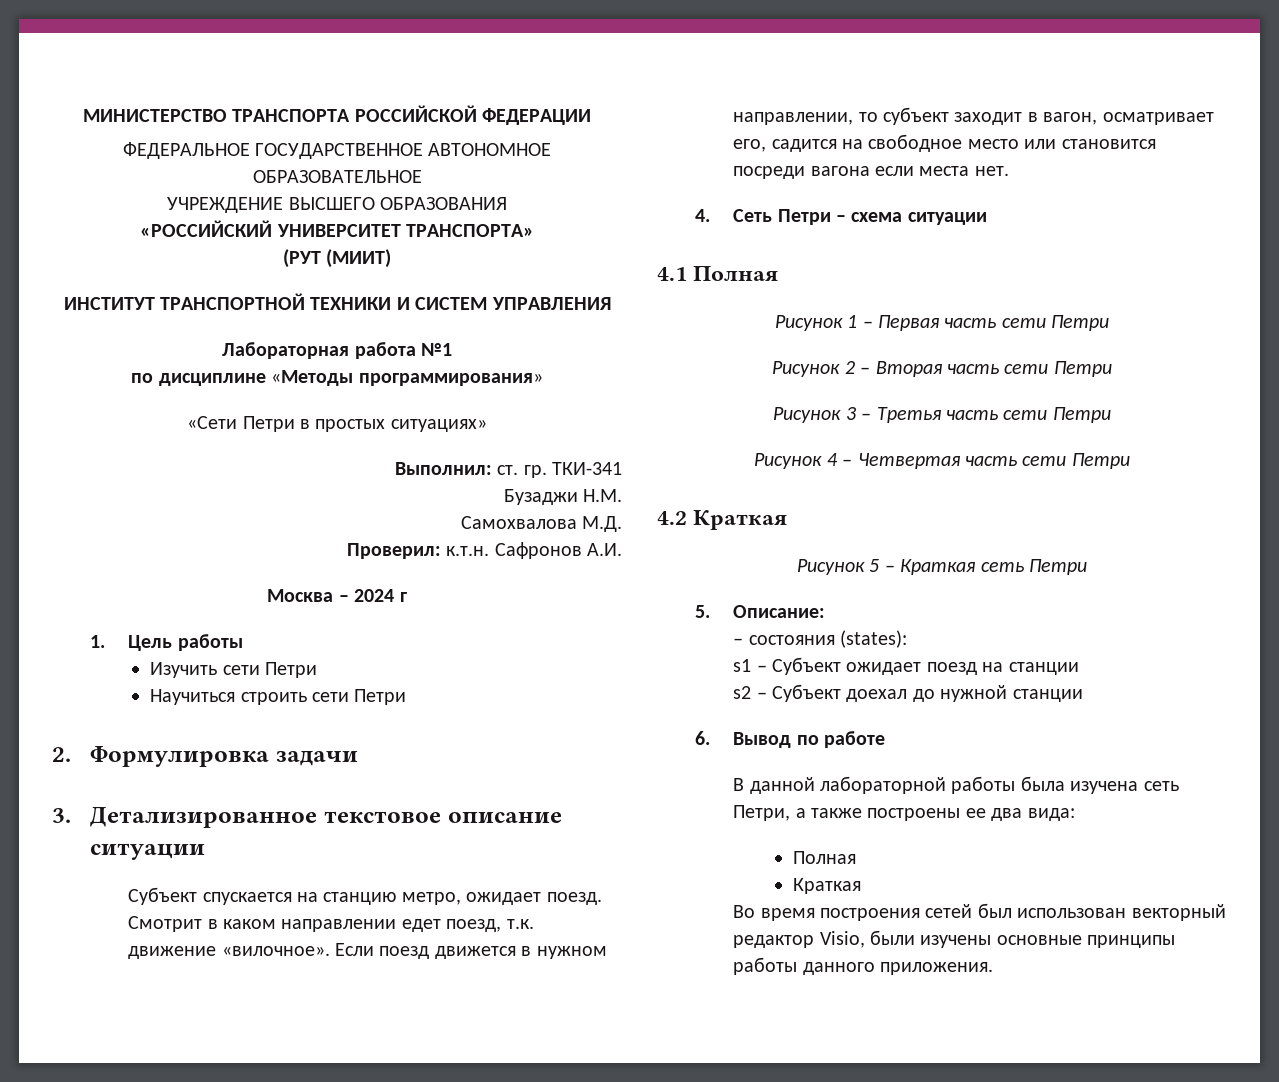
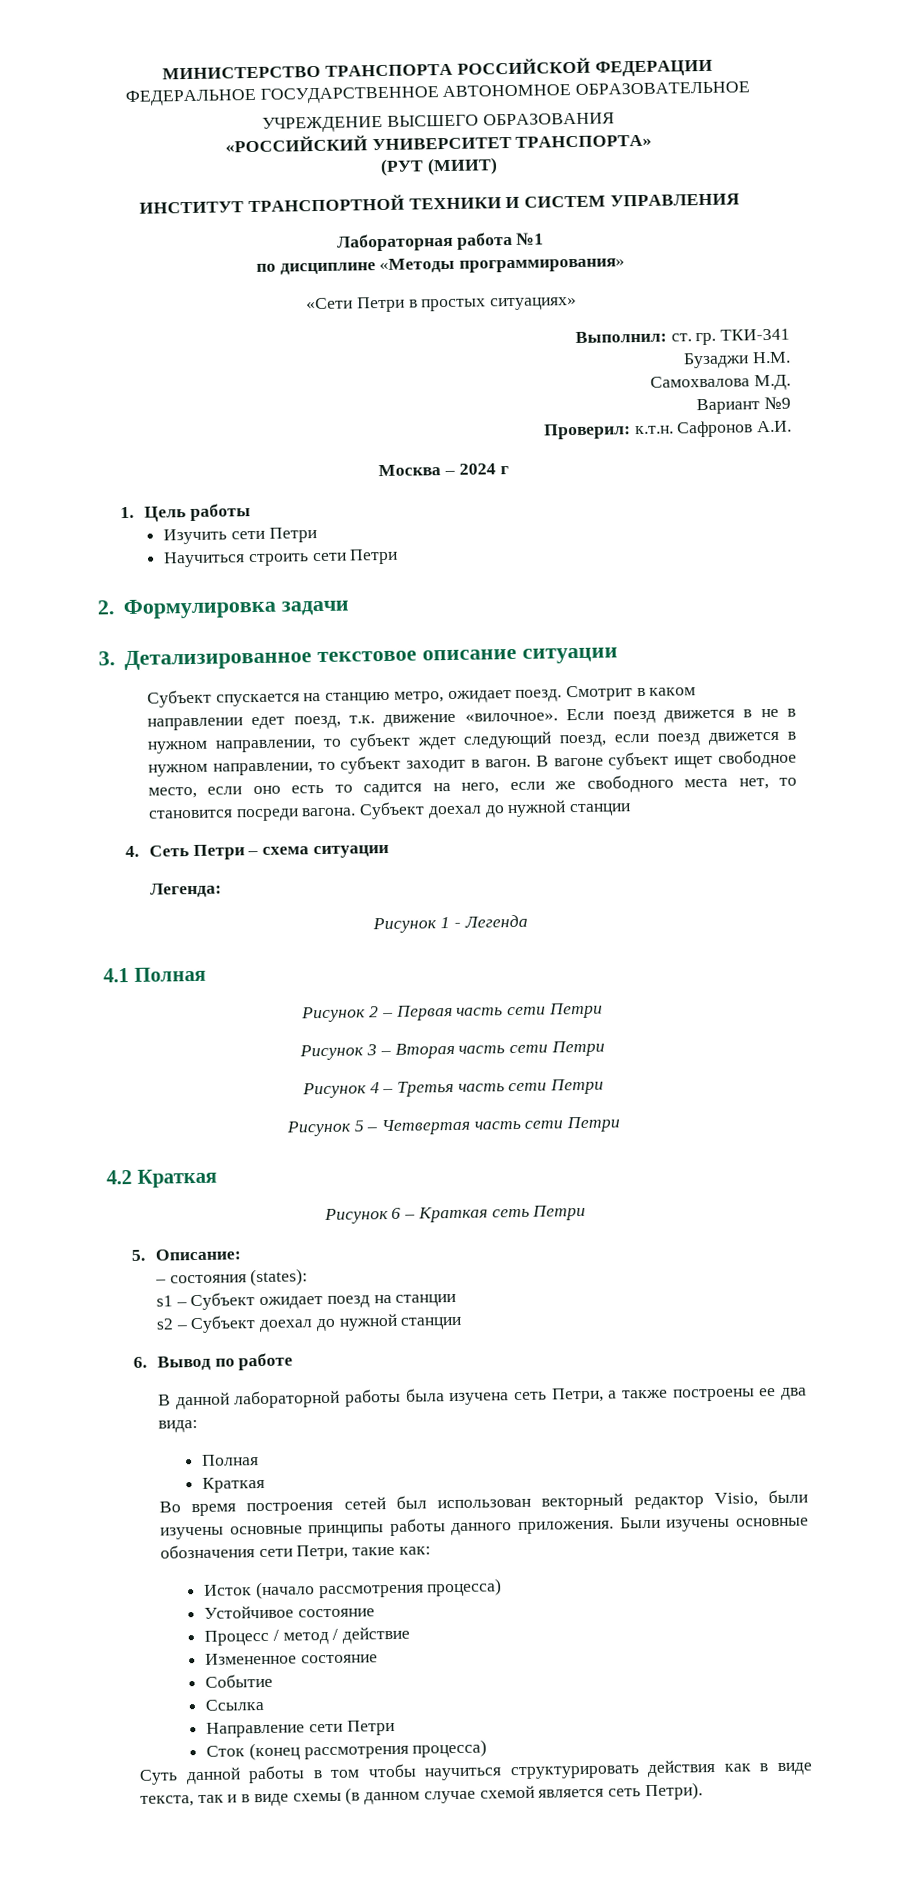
+ Вариант №9
- Если поезд движется в нужном направлении, то субъект заходит в вагон, осматривает его, садится на свободное место или становится посреди вагона если места нет.
+ Если поезд движется в не в нужном направлении, то субъект ждет следующий поезд, если поезд движется в нужном направлении, то субъект заходит в вагон. В вагоне субъект ищет свободное место, если оно есть то садится на него, если же свободного места нет, то становится посреди вагона. Субъект доехал до нужной станции
+ Легенда:
+ Рисунок 1 - Легенда
- Рисунок 1 – Первая часть сети Петри
+ Рисунок 2 – Первая часть сети Петри
- Рисунок 2 – Вторая часть сети Петри
+ Рисунок 3 – Вторая часть сети Петри
- Рисунок 3 – Третья часть сети Петри
+ Рисунок 4 – Третья часть сети Петри
- Рисунок 4 – Четвертая часть сети Петри
+ Рисунок 5 – Четвертая часть сети Петри
- Рисунок 5 – Краткая сеть Петри
+ Рисунок 6 – Краткая сеть Петри
+ Были изучены основные обозначения сети Петри, такие как:
+ Исток (начало рассмотрения процесса)
+ Устойчивое состояние
+ Процесс / метод / действие
+ Измененное состояние
+ Событие
+ Ссылка
+ Направление сети Петри
+ Сток (конец рассмотрения процесса)
+ Суть данной работы в том чтобы научиться структурировать действия как в виде текста, так и в виде схемы (в данном случае схемой является сеть Петри).

